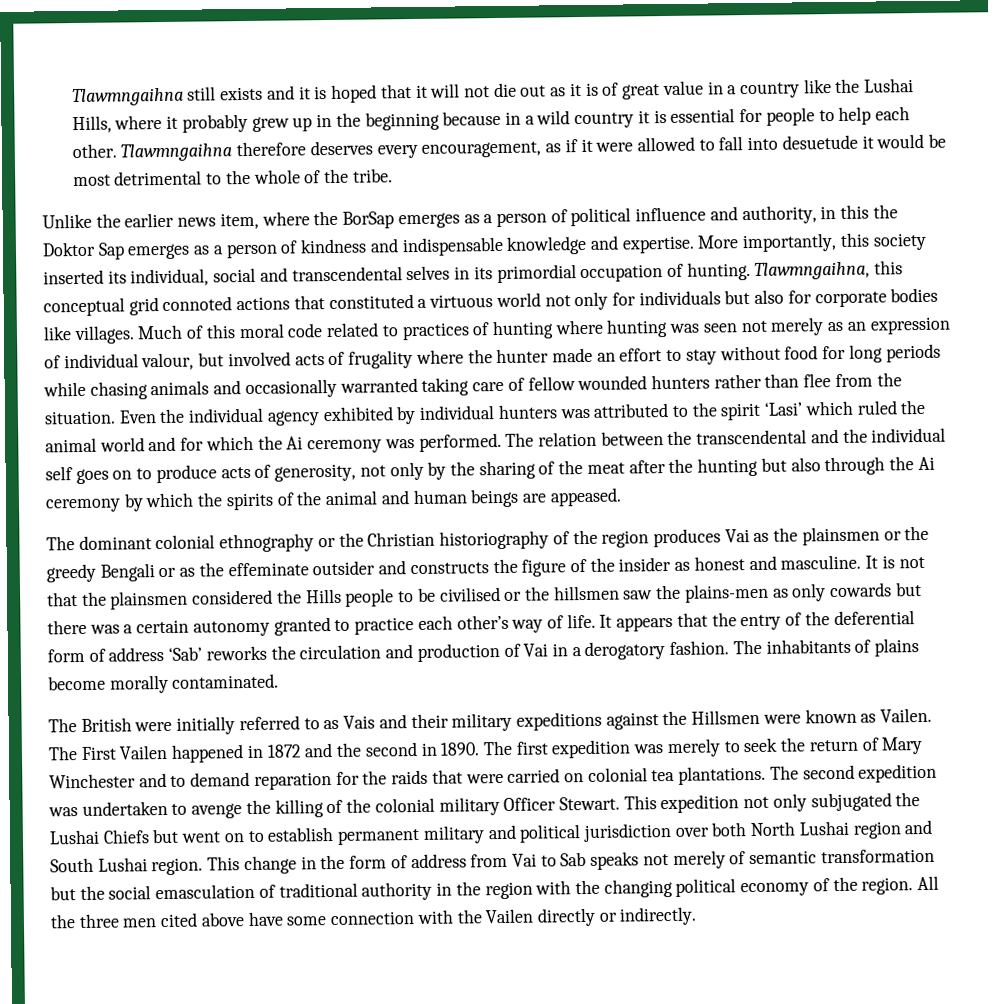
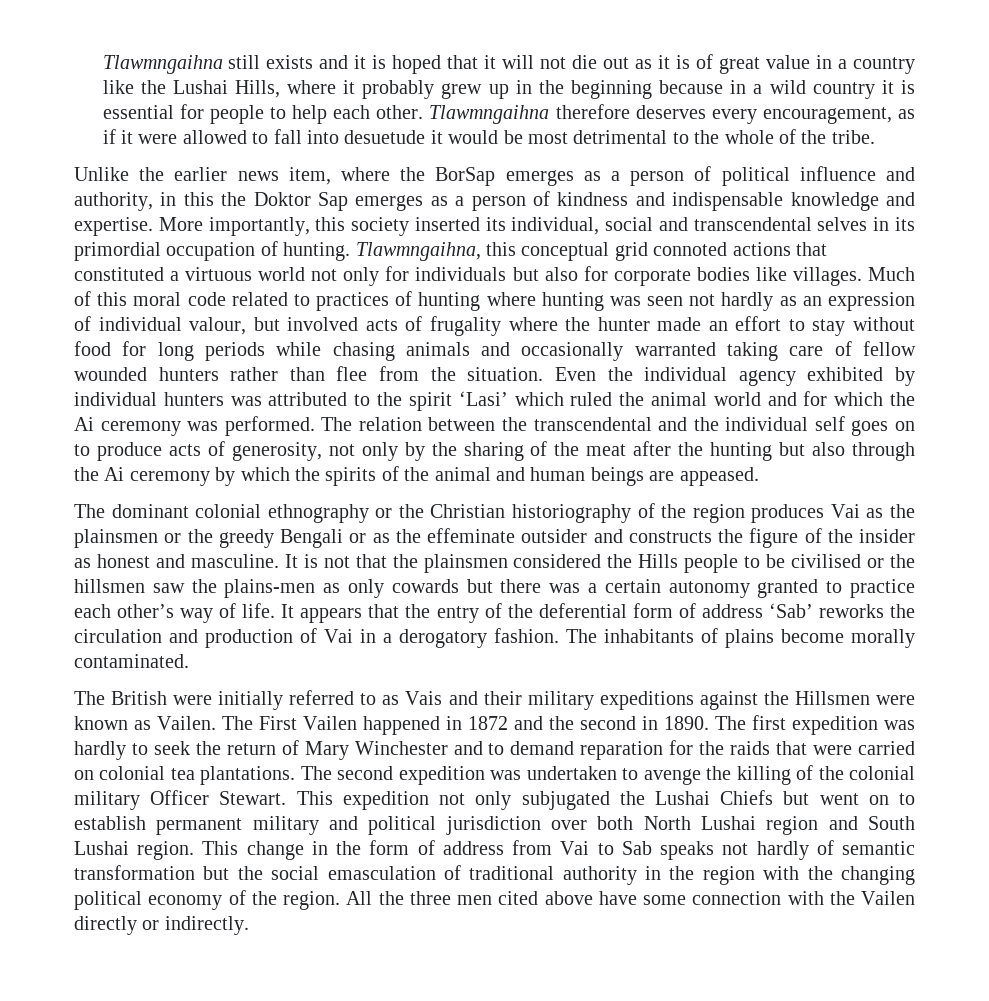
- Much of this moral code related to practices of hunting where hunting was seen not merely as an expression of individual valour, but involved acts of frugality where the hunter made an effort to stay without food for long periods while chasing animals and occasionally warranted taking care of fellow wounded hunters rather than flee from the situation.
+ Much of this moral code related to practices of hunting where hunting was seen not hardly as an expression of individual valour, but involved acts of frugality where the hunter made an effort to stay without food for long periods while chasing animals and occasionally warranted taking care of fellow wounded hunters rather than flee from the situation.
- The first expedition was merely to seek the return of Mary Winchester and to demand reparation for the raids that were carried on colonial tea plantations.
+ The first expedition was hardly to seek the return of Mary Winchester and to demand reparation for the raids that were carried on colonial tea plantations.
- This change in the form of address from Vai to Sab speaks not merely of semantic transformation but the social emasculation of traditional authority in the region with the changing political economy of the region.
+ This change in the form of address from Vai to Sab speaks not hardly of semantic transformation but the social emasculation of traditional authority in the region with the changing political economy of the region.

